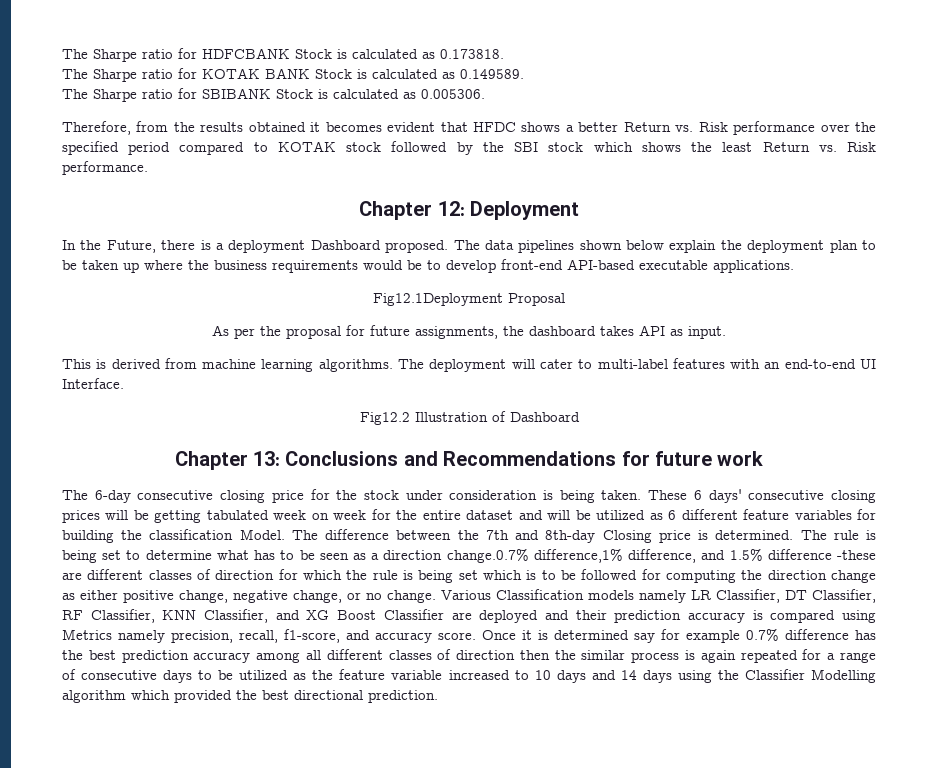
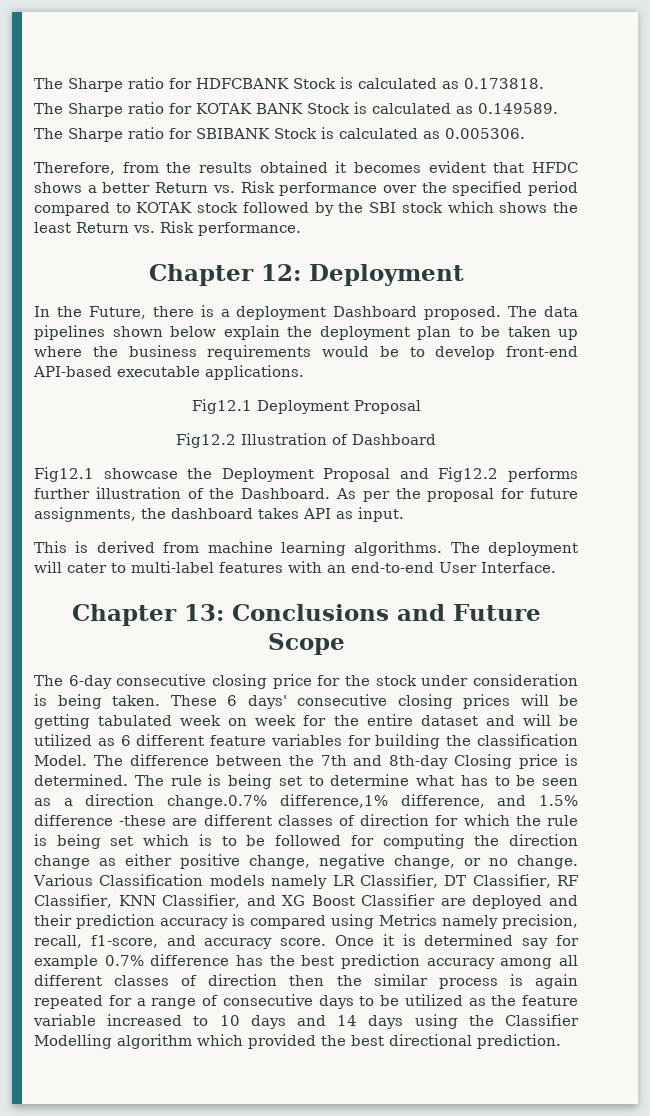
- Fig12.1Deployment Proposal
+ Fig12.1 Deployment Proposal
+ Fig12.2 Illustration of Dashboard
+ Fig12.1 showcase the Deployment Proposal and Fig12.2 performs further illustration of the Dashboard.
- The deployment will cater to multi-label features with an end-to-end UI Interface.
+ The deployment will cater to multi-label features with an end-to-end User Interface.
- Fig12.2 Illustration of Dashboard
- Chapter 13: Conclusions and Recommendations for future work
+ Chapter 13: Conclusions and Future Scope

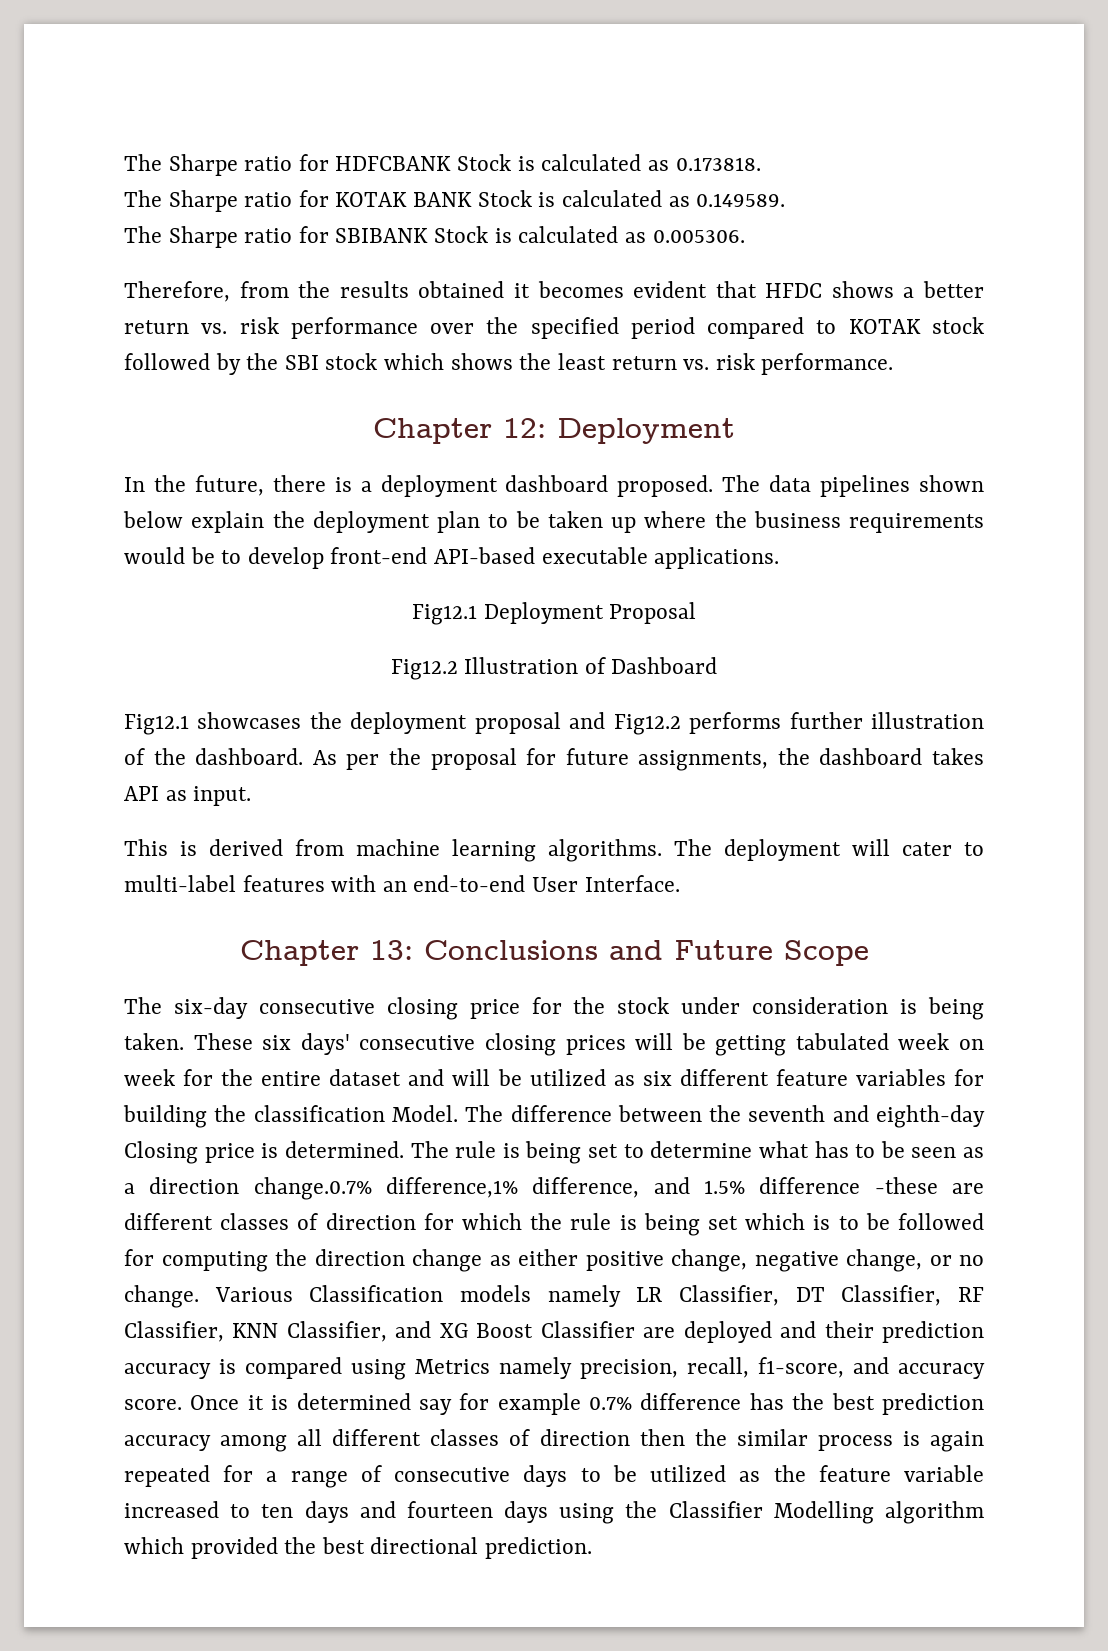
- Therefore, from the results obtained it becomes evident that HFDC shows a better Return vs. Risk performance over the specified period compared to KOTAK stock followed by the SBI stock which shows the least Return vs. Risk performance.
+ Therefore, from the results obtained it becomes evident that HFDC shows a better return vs. risk performance over the specified period compared to KOTAK stock followed by the SBI stock which shows the least return vs. risk performance.
- In the Future, there is a deployment Dashboard proposed.
+ In the future, there is a deployment dashboard proposed.
- Fig12.1 showcase the Deployment Proposal and Fig12.2 performs further illustration of the Dashboard.
+ Fig12.1 showcases the deployment proposal and Fig12.2 performs further illustration of the dashboard.
- The 6-day consecutive closing price for the stock under consideration is being taken.
+ The six-day consecutive closing price for the stock under consideration is being taken.
- These 6 days' consecutive closing prices will be getting tabulated week on week for the entire dataset and will be utilized as 6 different feature variables for building the classification Model.
+ These six days' consecutive closing prices will be getting tabulated week on week for the entire dataset and will be utilized as six different feature variables for building the classification Model.
- The difference between the 7th and 8th-day Closing price is determined.
+ The difference between the seventh and eighth-day Closing price is determined.
- Once it is determined say for example 0.7% difference has the best prediction accuracy among all different classes of direction then the similar process is again repeated for a range of consecutive days to be utilized as the feature variable increased to 10 days and 14 days using the Classifier Modelling algorithm which provided the best directional prediction.
+ Once it is determined say for example 0.7% difference has the best prediction accuracy among all different classes of direction then the similar process is again repeated for a range of consecutive days to be utilized as the feature variable increased to ten days and fourteen days using the Classifier Modelling algorithm which provided the best directional prediction.

